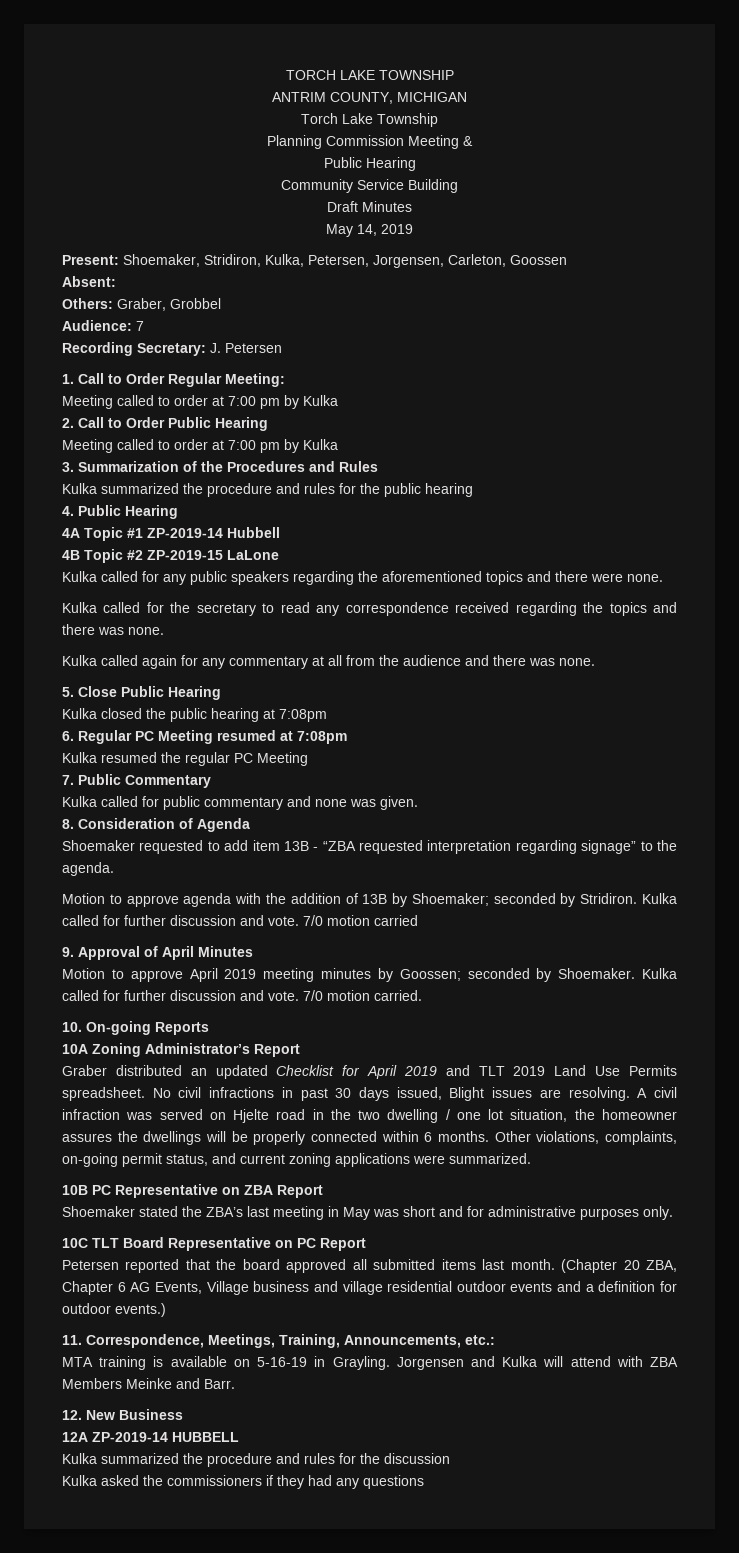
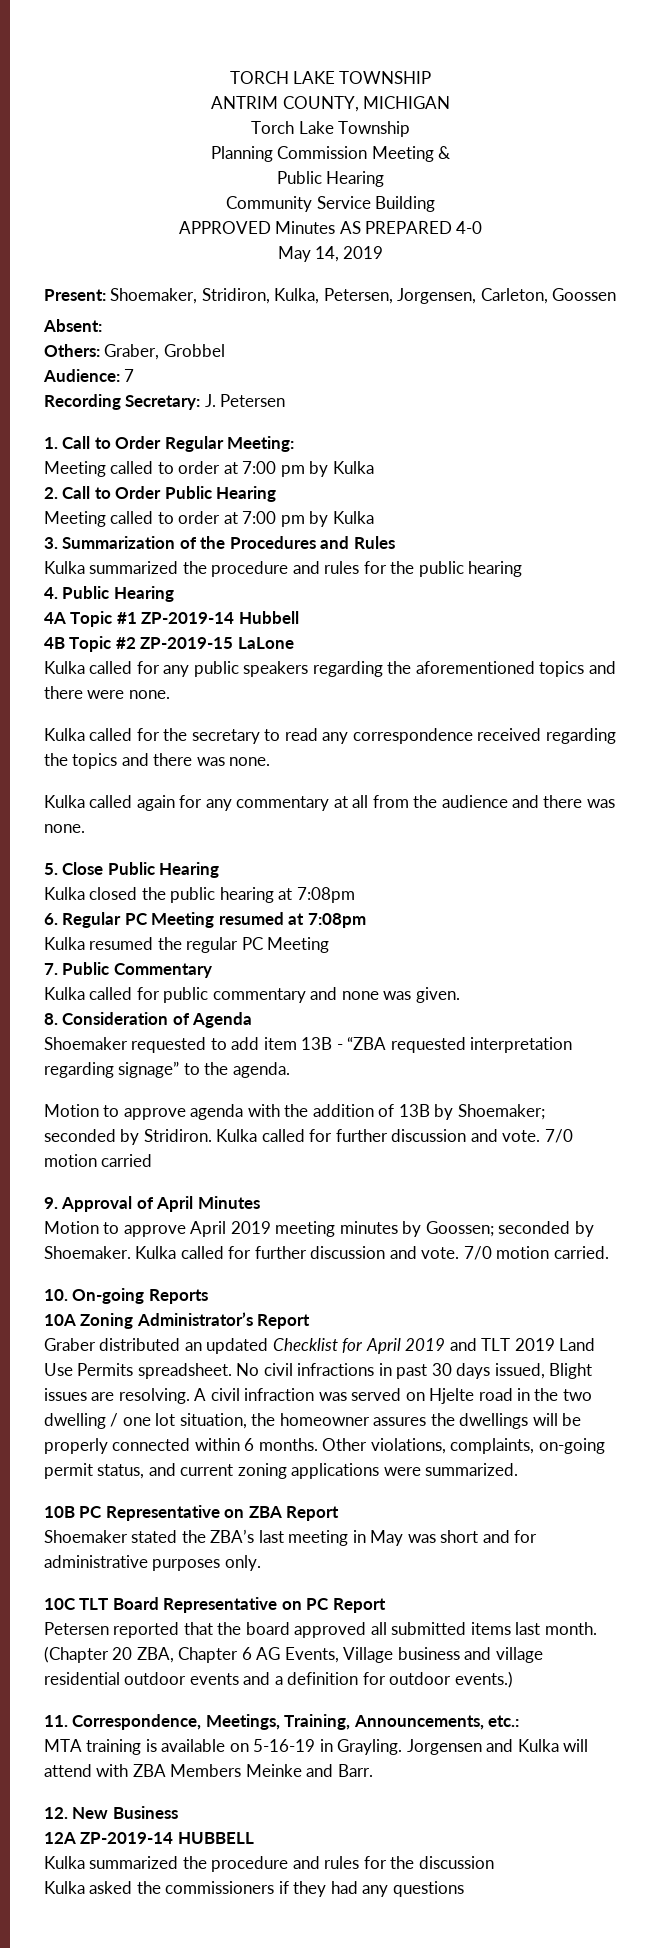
- Draft Minutes
+ APPROVED Minutes AS PREPARED 4-0

